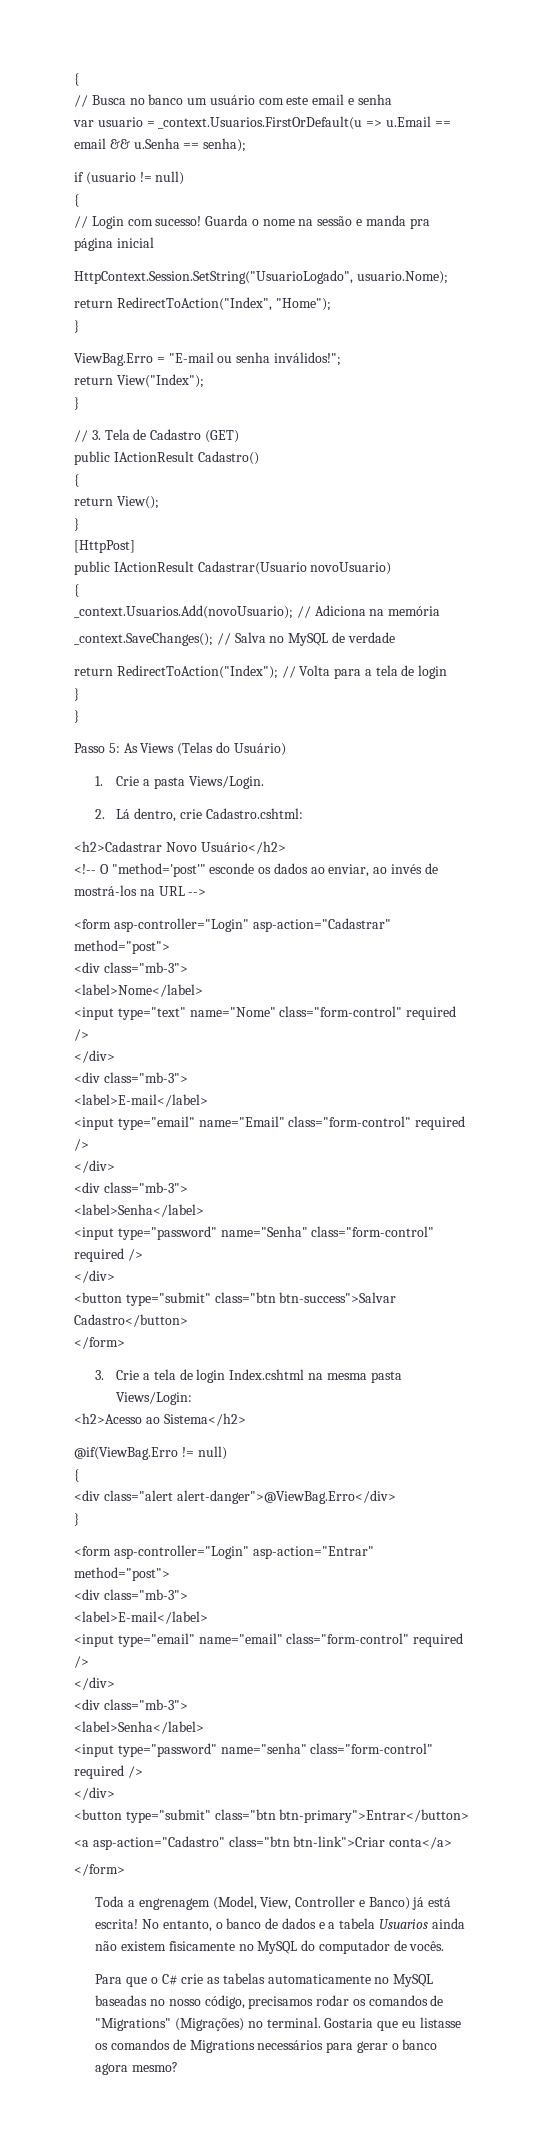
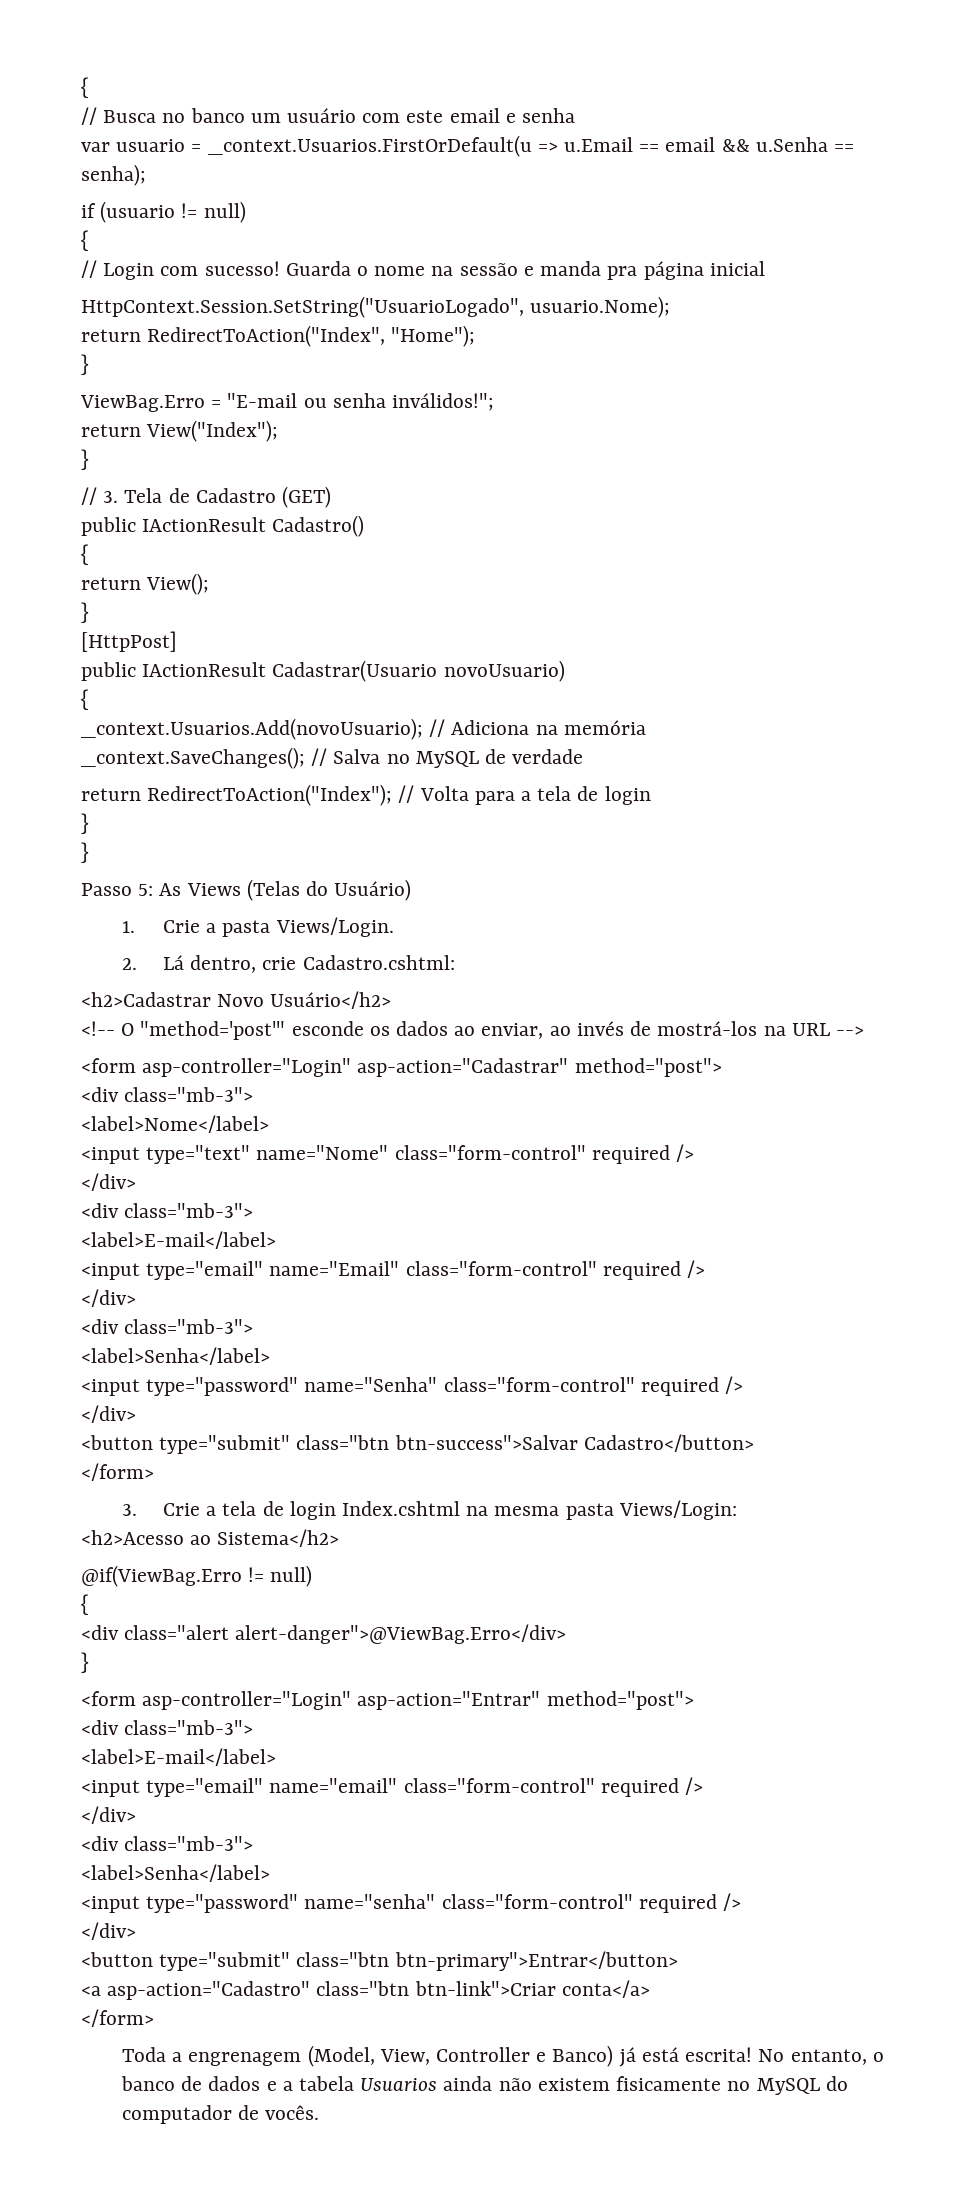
- Para que o C# crie as tabelas automaticamente no MySQL baseadas no nosso código, precisamos rodar os comandos de "Migrations" (Migrações) no terminal. Gostaria que eu listasse os comandos de Migrations necessários para gerar o banco agora mesmo?

